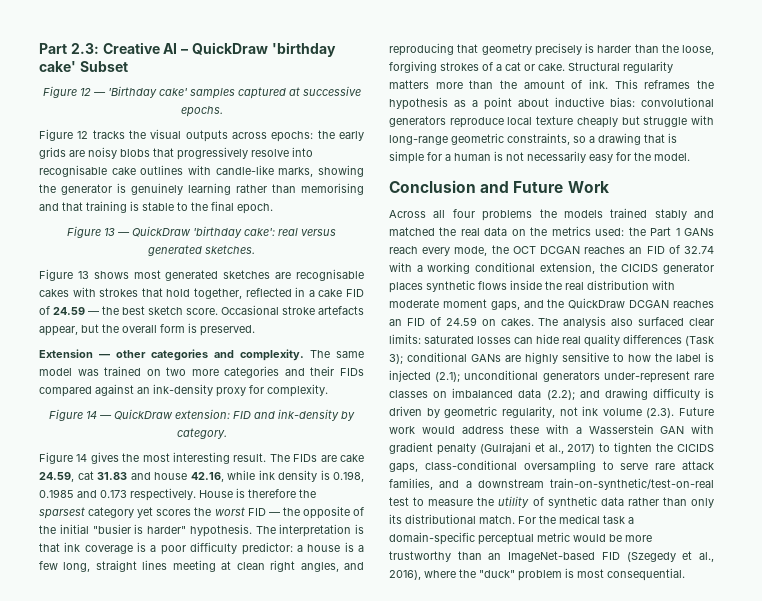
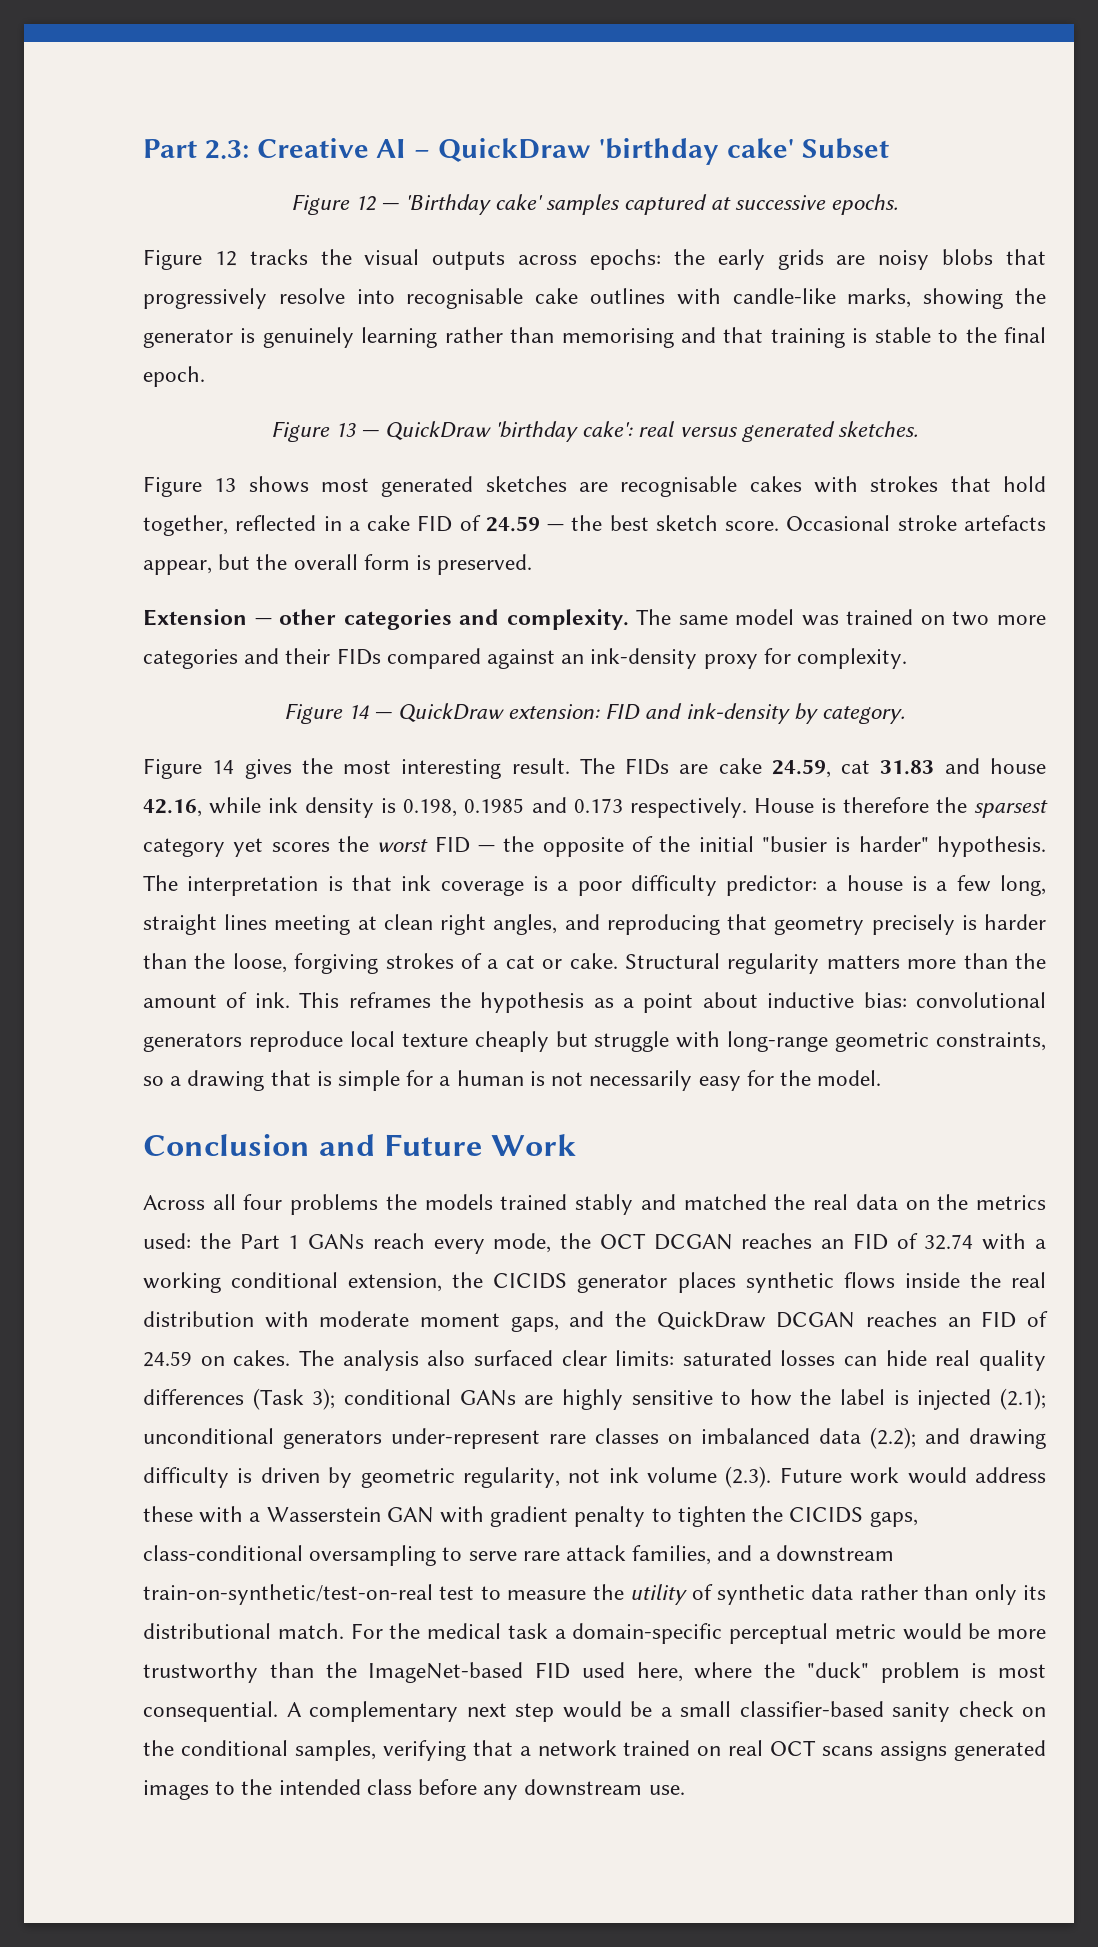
- and drawing difficulty is driven by geometric regularity, not ink volume (2.3). Future work would address these with a Wasserstein GAN with gradient penalty (Gulrajani et al., 2017) to tighten the CICIDS gaps, class-conditional oversampling to serve rare attack families, and a downstream train-on-synthetic/test-on-real test to measure the utility of synthetic data rather than only its distributional match.
+ and drawing difficulty is driven by geometric regularity, not ink volume (2.3). Future work would address these with a Wasserstein GAN with gradient penalty to tighten the CICIDS gaps, class-conditional oversampling to serve rare attack families, and a downstream train-on-synthetic/test-on-real test to measure the utility of synthetic data rather than only its distributional match.
- For the medical task a domain-specific perceptual metric would be more trustworthy than an ImageNet-based FID (Szegedy et al., 2016), where the "duck" problem is most consequential.
+ For the medical task a domain-specific perceptual metric would be more trustworthy than the ImageNet-based FID used here, where the "duck" problem is most consequential.
+ A complementary next step would be a small classifier-based sanity check on the conditional samples, verifying that a network trained on real OCT scans assigns generated images to the intended class before any downstream use.

